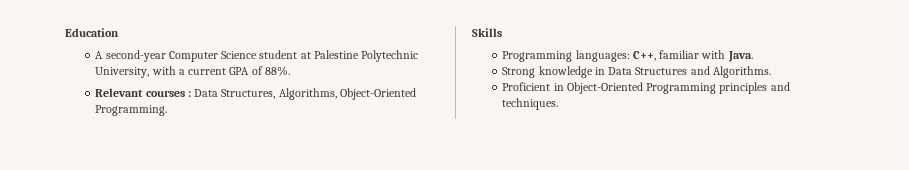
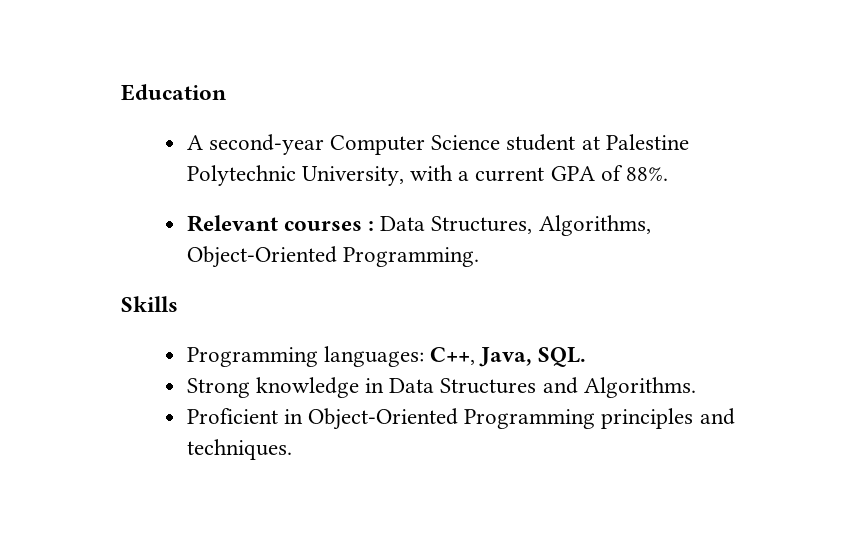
- Programming languages: C++, familiar with Java.
+ Programming languages: C++, Java, SQL.

